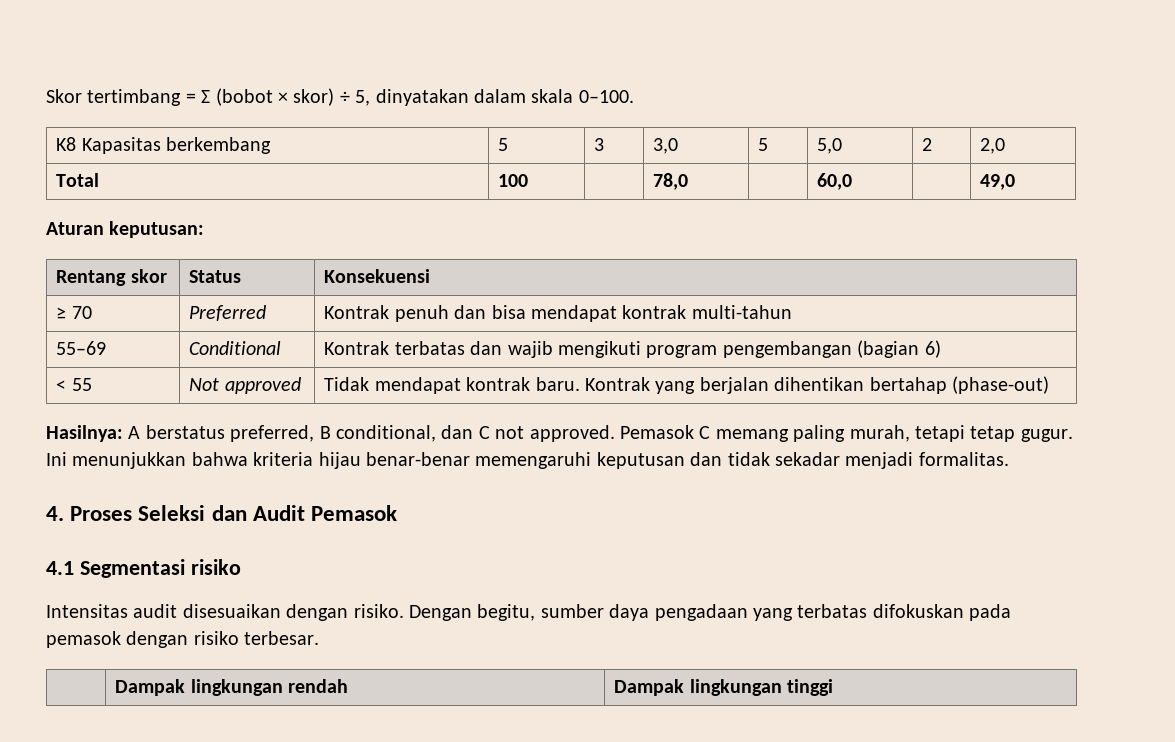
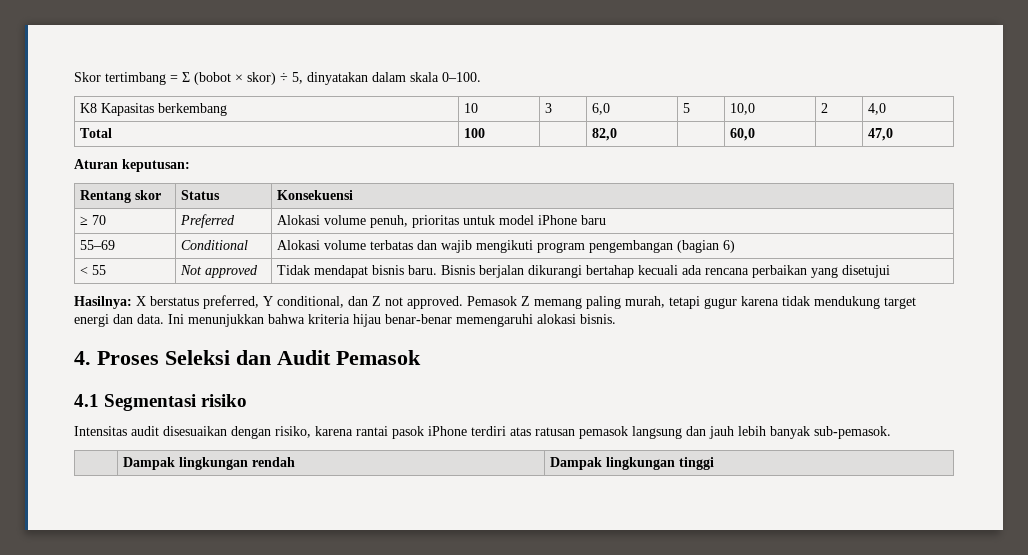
- K8 Kapasitas berkembang | 5 | 3 | 3,0 | 5 | 5,0 | 2 | 2,0
+ K8 Kapasitas berkembang | 10 | 3 | 6,0 | 5 | 10,0 | 2 | 4,0
- Total | 100 | | 78,0 | | 60,0 | | 49,0
+ Total | 100 | | 82,0 | | 60,0 | | 47,0
- ≥ 70 | Preferred | Kontrak penuh dan bisa mendapat kontrak multi-tahun
+ ≥ 70 | Preferred | Alokasi volume penuh, prioritas untuk model iPhone baru
- 55–69 | Conditional | Kontrak terbatas dan wajib mengikuti program pengembangan (bagian 6)
+ 55–69 | Conditional | Alokasi volume terbatas dan wajib mengikuti program pengembangan (bagian 6)
- < 55 | Not approved | Tidak mendapat kontrak baru. Kontrak yang berjalan dihentikan bertahap (phase-out)
+ < 55 | Not approved | Tidak mendapat bisnis baru. Bisnis berjalan dikurangi bertahap kecuali ada rencana perbaikan yang disetujui
- Hasilnya: A berstatus preferred, B conditional, dan C not approved.
+ Hasilnya: X berstatus preferred, Y conditional, dan Z not approved.
- Pemasok C memang paling murah, tetapi tetap gugur.
+ Pemasok Z memang paling murah, tetapi gugur karena tidak mendukung target energi dan data.
- Ini menunjukkan bahwa kriteria hijau benar-benar memengaruhi keputusan dan tidak sekadar menjadi formalitas.
+ Ini menunjukkan bahwa kriteria hijau benar-benar memengaruhi alokasi bisnis.
- Intensitas audit disesuaikan dengan risiko. Dengan begitu, sumber daya pengadaan yang terbatas difokuskan pada pemasok dengan risiko terbesar.
+ Intensitas audit disesuaikan dengan risiko, karena rantai pasok iPhone terdiri atas ratusan pemasok langsung dan jauh lebih banyak sub-pemasok.

